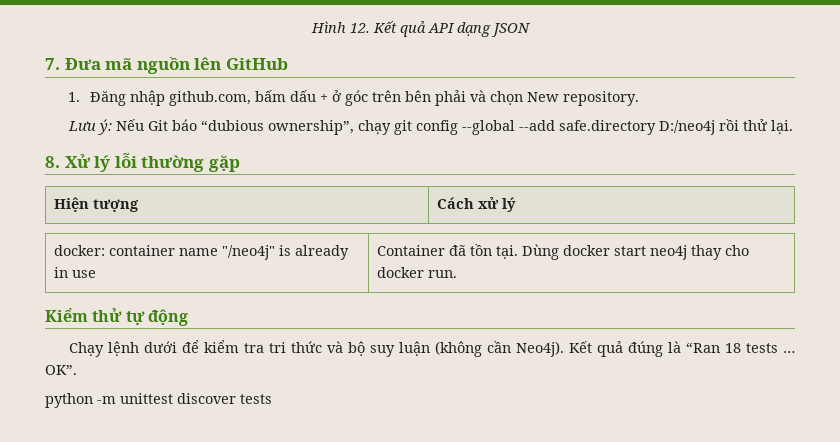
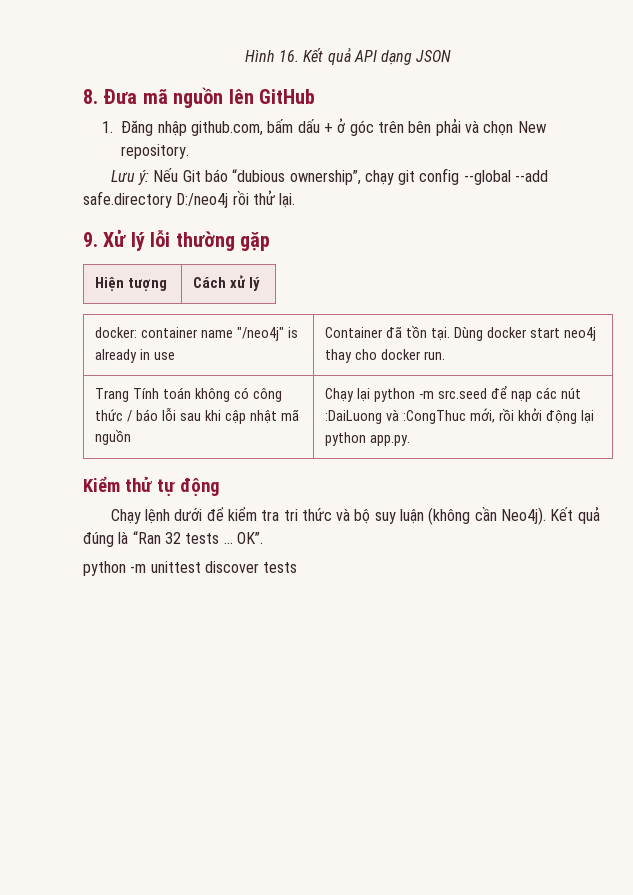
- Hình 12. Kết quả API dạng JSON
+ Hình 16. Kết quả API dạng JSON
- 7. Đưa mã nguồn lên GitHub
+ 8. Đưa mã nguồn lên GitHub
- 8. Xử lý lỗi thường gặp
+ 9. Xử lý lỗi thường gặp
+ Trang Tính toán không có công thức / báo lỗi sau khi cập nhật mã nguồn | Chạy lại python -m src.seed để nạp các nút :DaiLuong và :CongThuc mới, rồi khởi động lại python app.py.
- Kết quả đúng là “Ran 18 tests …
+ Kết quả đúng là “Ran 32 tests …

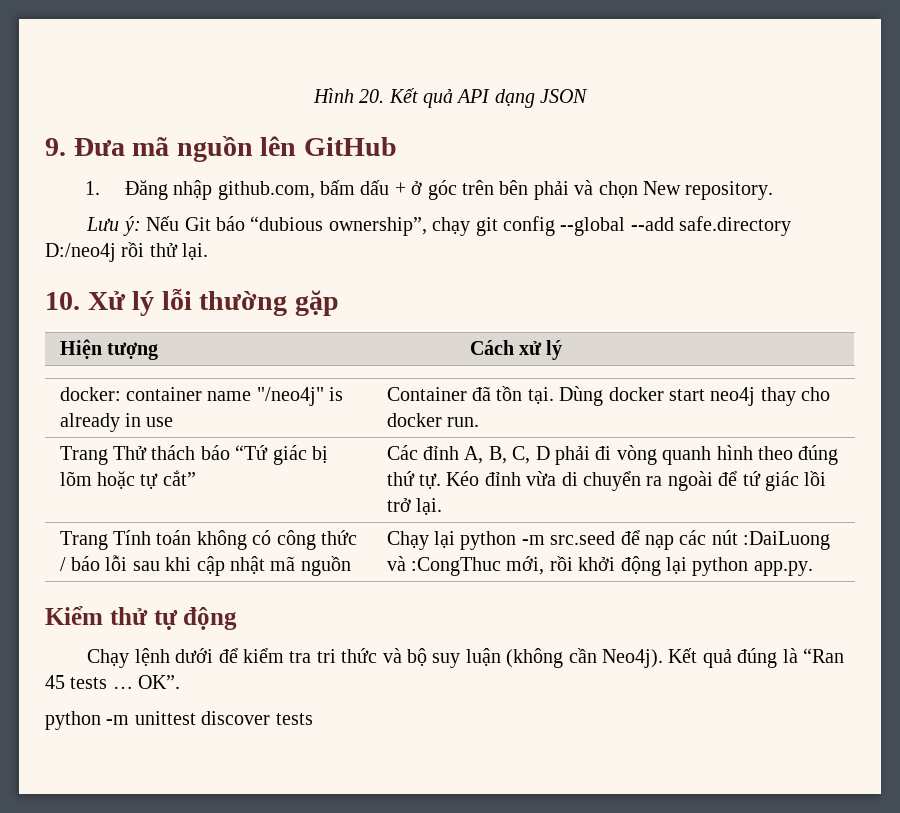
- Hình 16. Kết quả API dạng JSON
+ Hình 20. Kết quả API dạng JSON
- 8. Đưa mã nguồn lên GitHub
+ 9. Đưa mã nguồn lên GitHub
- 9. Xử lý lỗi thường gặp
+ 10. Xử lý lỗi thường gặp
+ Trang Thử thách báo “Tứ giác bị lõm hoặc tự cắt” | Các đỉnh A, B, C, D phải đi vòng quanh hình theo đúng thứ tự. Kéo đỉnh vừa di chuyển ra ngoài để tứ giác lồi trở lại.
- Kết quả đúng là “Ran 32 tests …
+ Kết quả đúng là “Ran 45 tests …

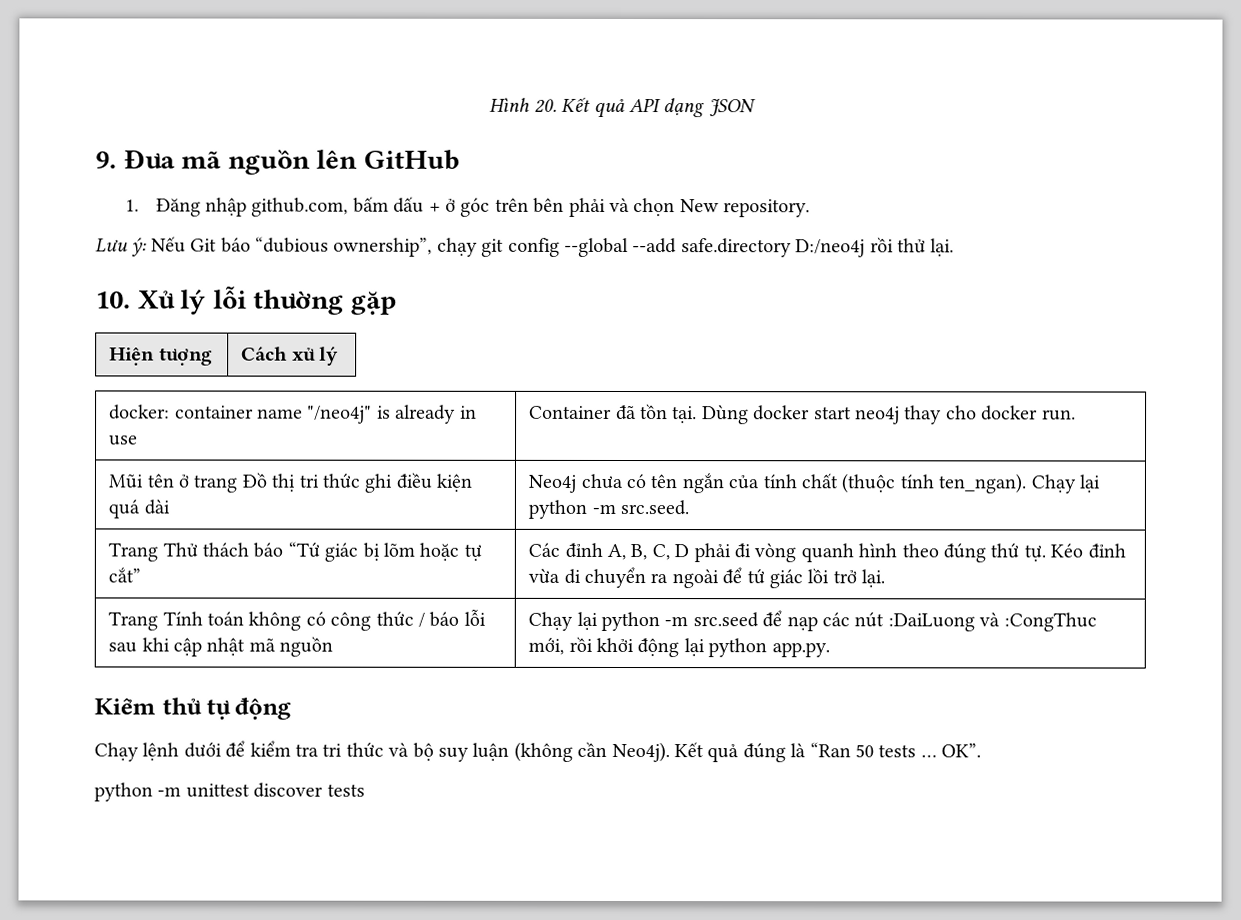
+ Mũi tên ở trang Đồ thị tri thức ghi điều kiện quá dài | Neo4j chưa có tên ngắn của tính chất (thuộc tính ten_ngan). Chạy lại python -m src.seed.
- Kết quả đúng là “Ran 45 tests …
+ Kết quả đúng là “Ran 50 tests …

